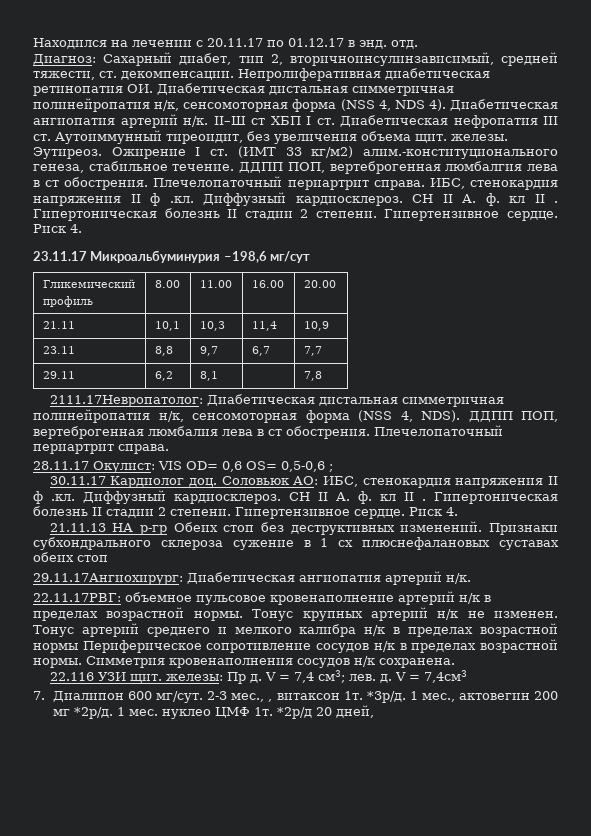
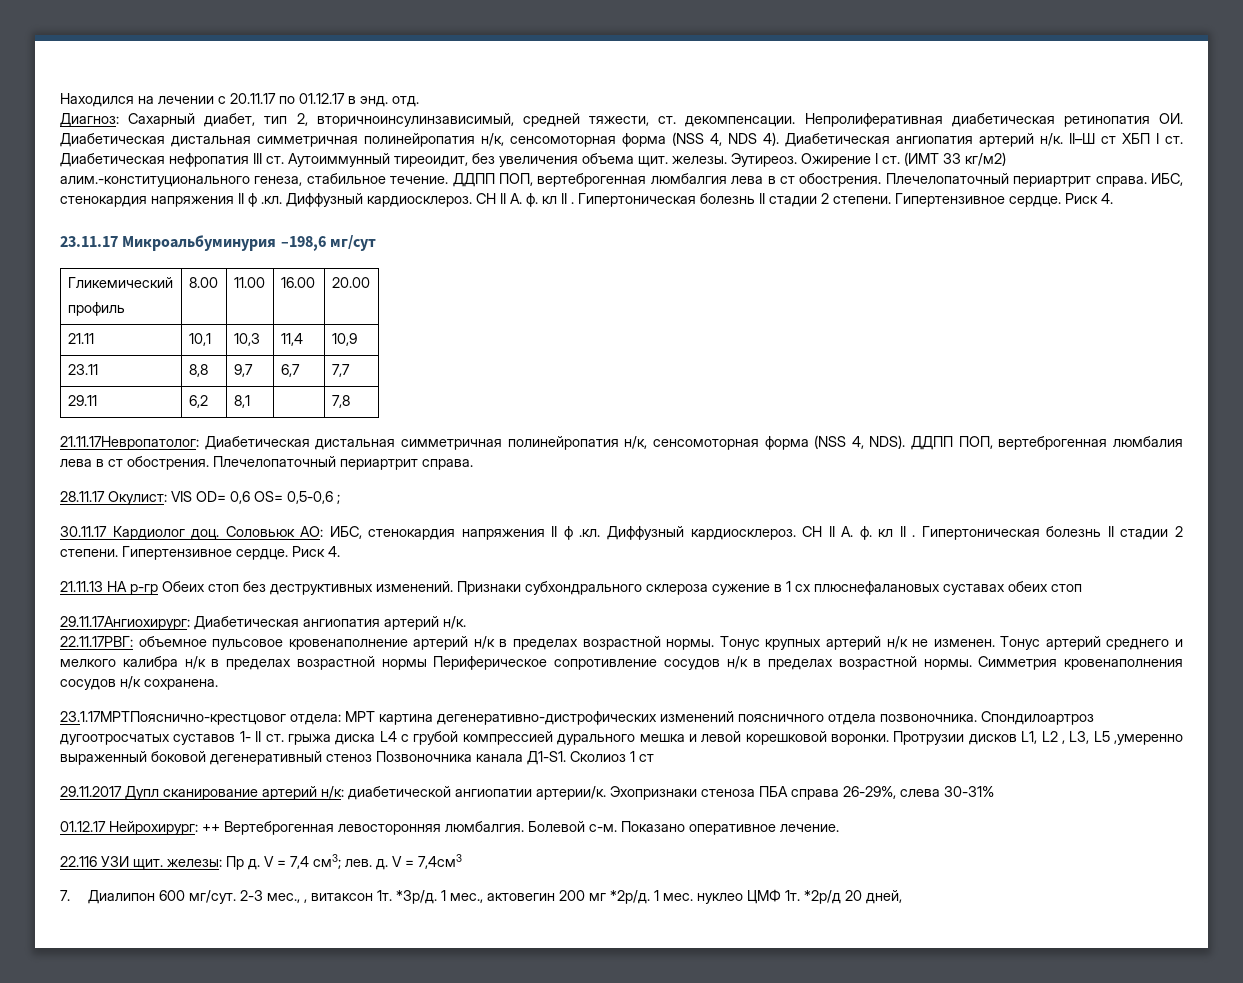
- 2111.17Невропатолог: Диабетическая дистальная симметричная полинейропатия н/к, сенсомоторная форма (NSS 4, NDS).
+ 21.11.17Невропатолог: Диабетическая дистальная симметричная полинейропатия н/к, сенсомоторная форма (NSS 4, NDS).
+ 23.1.17МРТПояснично-крестцовог отдела: МРТ картина дегенеративно-дистрофических изменений поясничного отдела позвоночника. Спондилоартроз дугоотросчатых суставов 1- II ст. грыжа диска L4 с грубой компрессией дурального мешка и левой корешковой воронки. Протрузии дисков L1, L2 , L3, L5 ,умеренно выраженный боковой дегенеративный стеноз Позвоночника канала Д1-S1. Сколиоз 1 ст
+ 29.11.2017 Дупл сканирование артерий н/к: диабетической ангиопатии артерии/к. Эхопризнаки стеноза ПБА справа 26-29%, слева 30-31%
+ 01.12.17 Нейрохирург: ++ Вертеброгенная левосторонняя люмбалгия. Болевой с-м. Показано оперативное лечение.

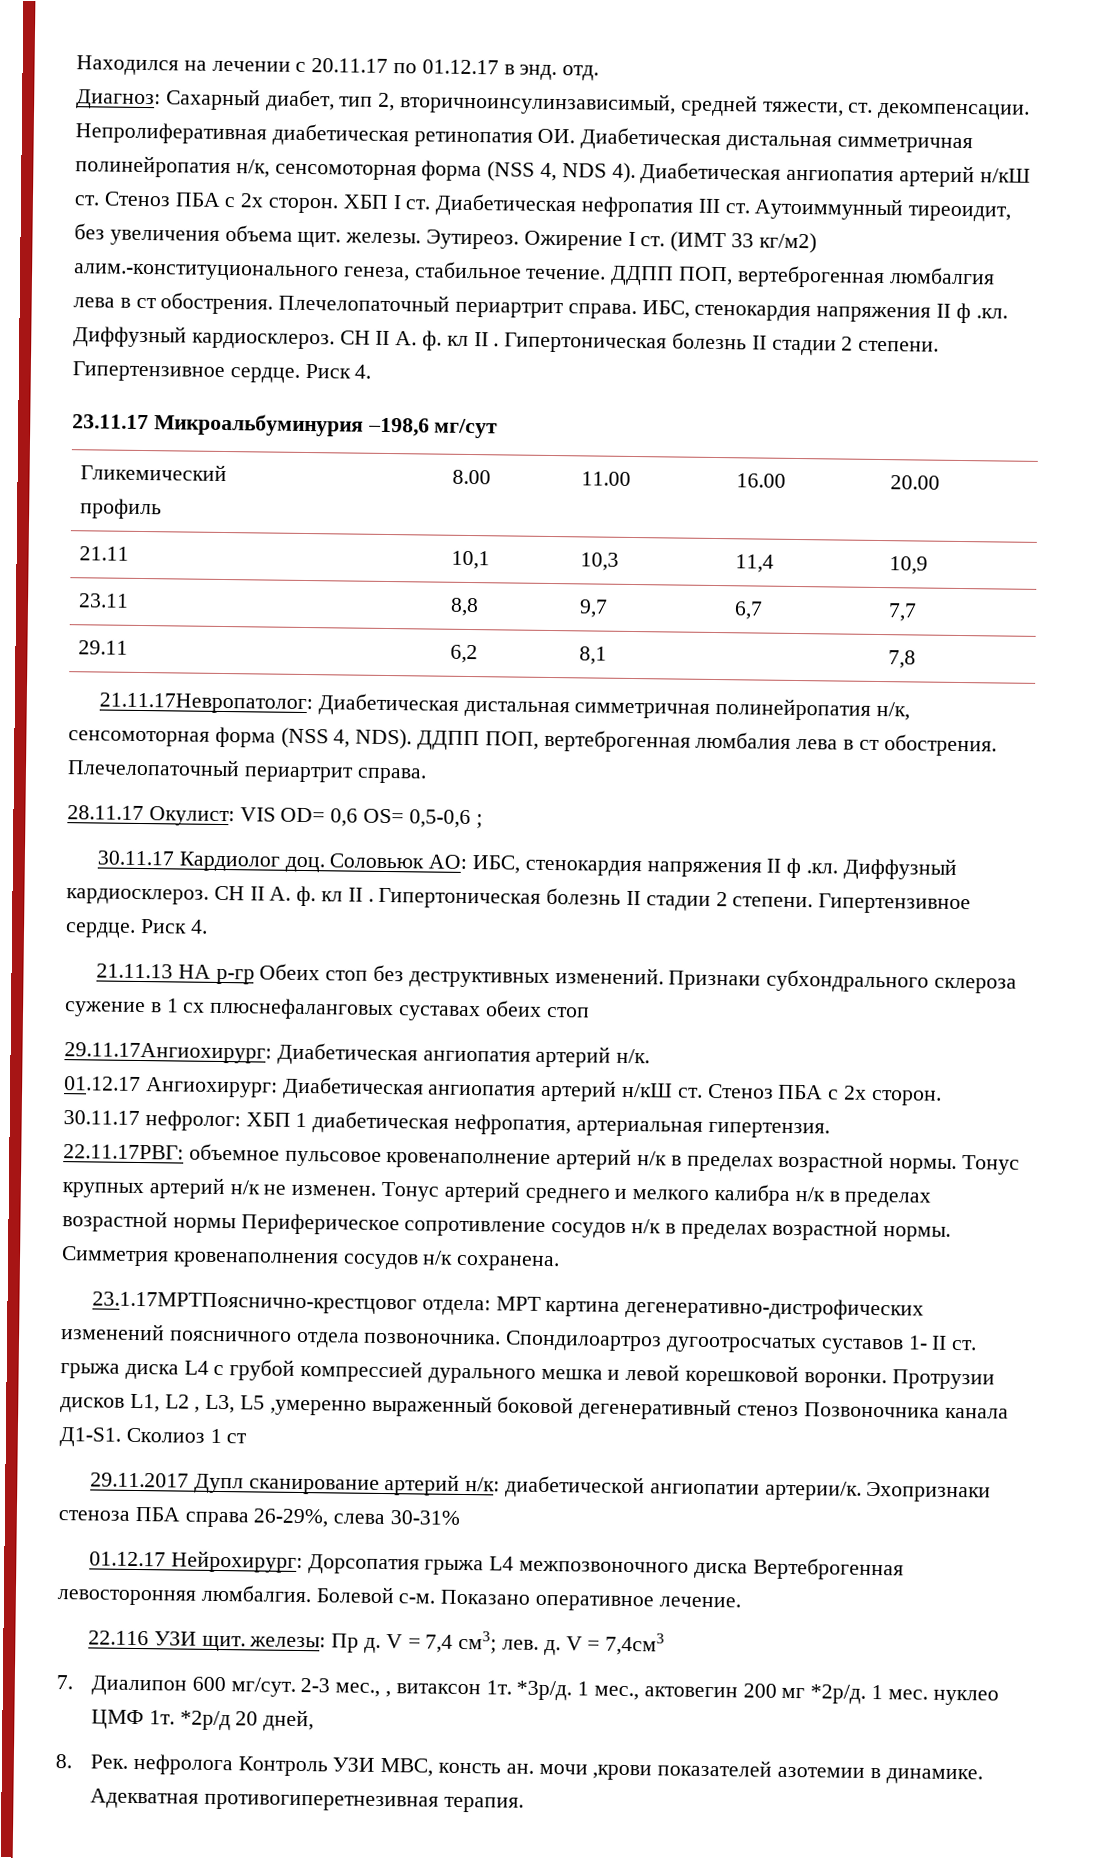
- Диабетическая ангиопатия артерий н/к. II–Ш ст ХБП I ст. Диабетическая нефропатия III ст. Аутоиммунный тиреоидит, без увеличения объема щит. железы.
+ Диабетическая ангиопатия артерий н/кШ ст. Стеноз ПБА с 2х сторон. ХБП I ст. Диабетическая нефропатия III ст. Аутоиммунный тиреоидит, без увеличения объема щит. железы.
- Признаки субхондрального склероза сужение в 1 сх плюснефалановых суставах обеих стоп
+ Признаки субхондрального склероза сужение в 1 сх плюснефаланговых суставах обеих стоп
+ 01.12.17 Ангиохирург: Диабетическая ангиопатия артерий н/кШ ст. Стеноз ПБА с 2х сторон.
+ 30.11.17 нефролог: ХБП 1 диабетическая нефропатия, артериальная гипертензия.
- 01.12.17 Нейрохирург: ++ Вертеброгенная левосторонняя люмбалгия.
+ 01.12.17 Нейрохирург: Дорсопатия грыжа L4 межпозвоночного диска Вертеброгенная левосторонняя люмбалгия.
+ 8. Рек. нефролога Контроль УЗИ МВС, консть ан. мочи ,крови показателей азотемии в динамике. Адекватная противогиперетнезивная терапия.

